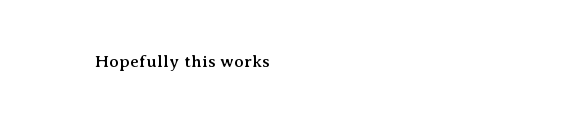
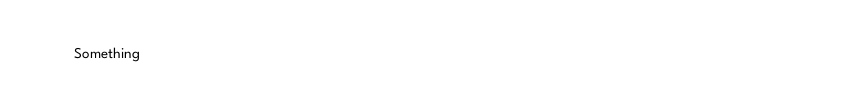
- Hopefully this works
+ Something

